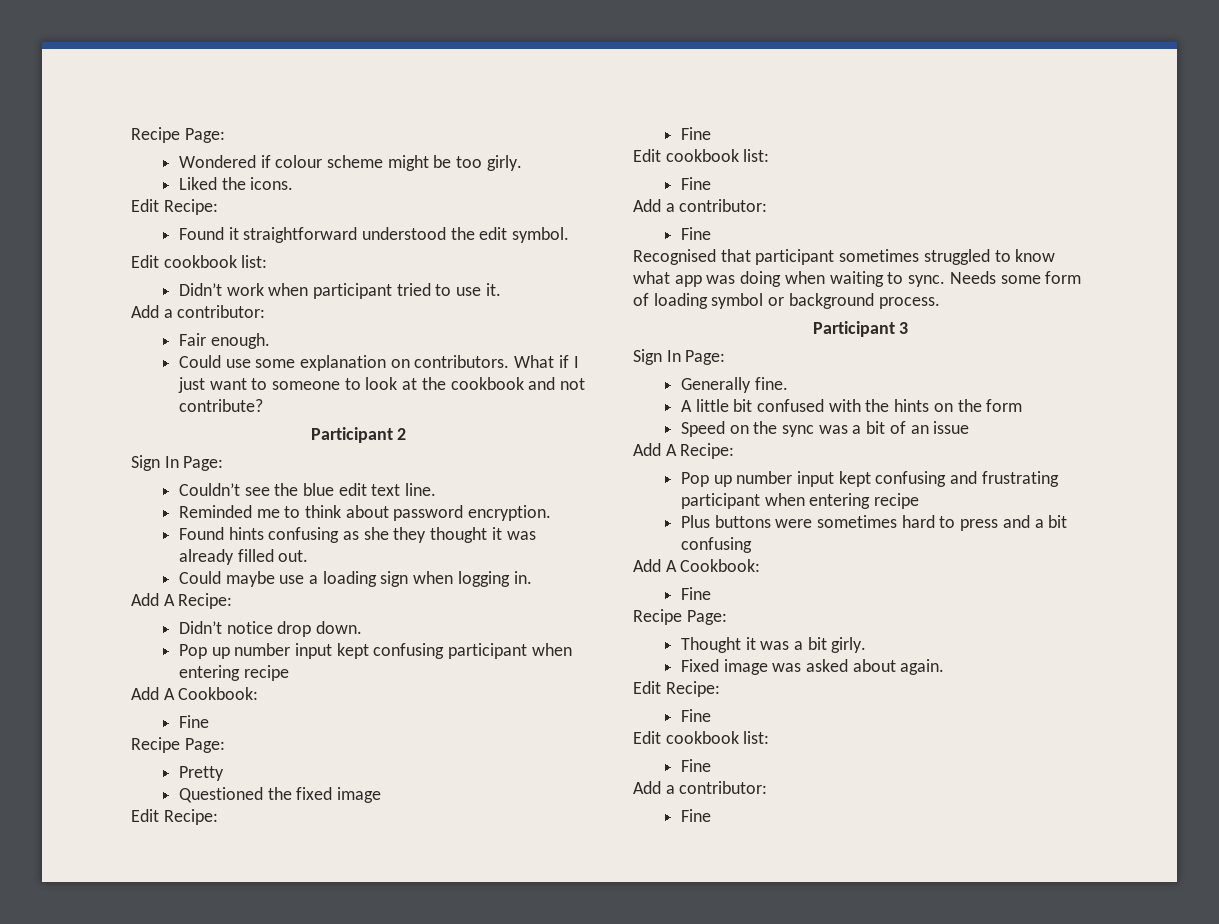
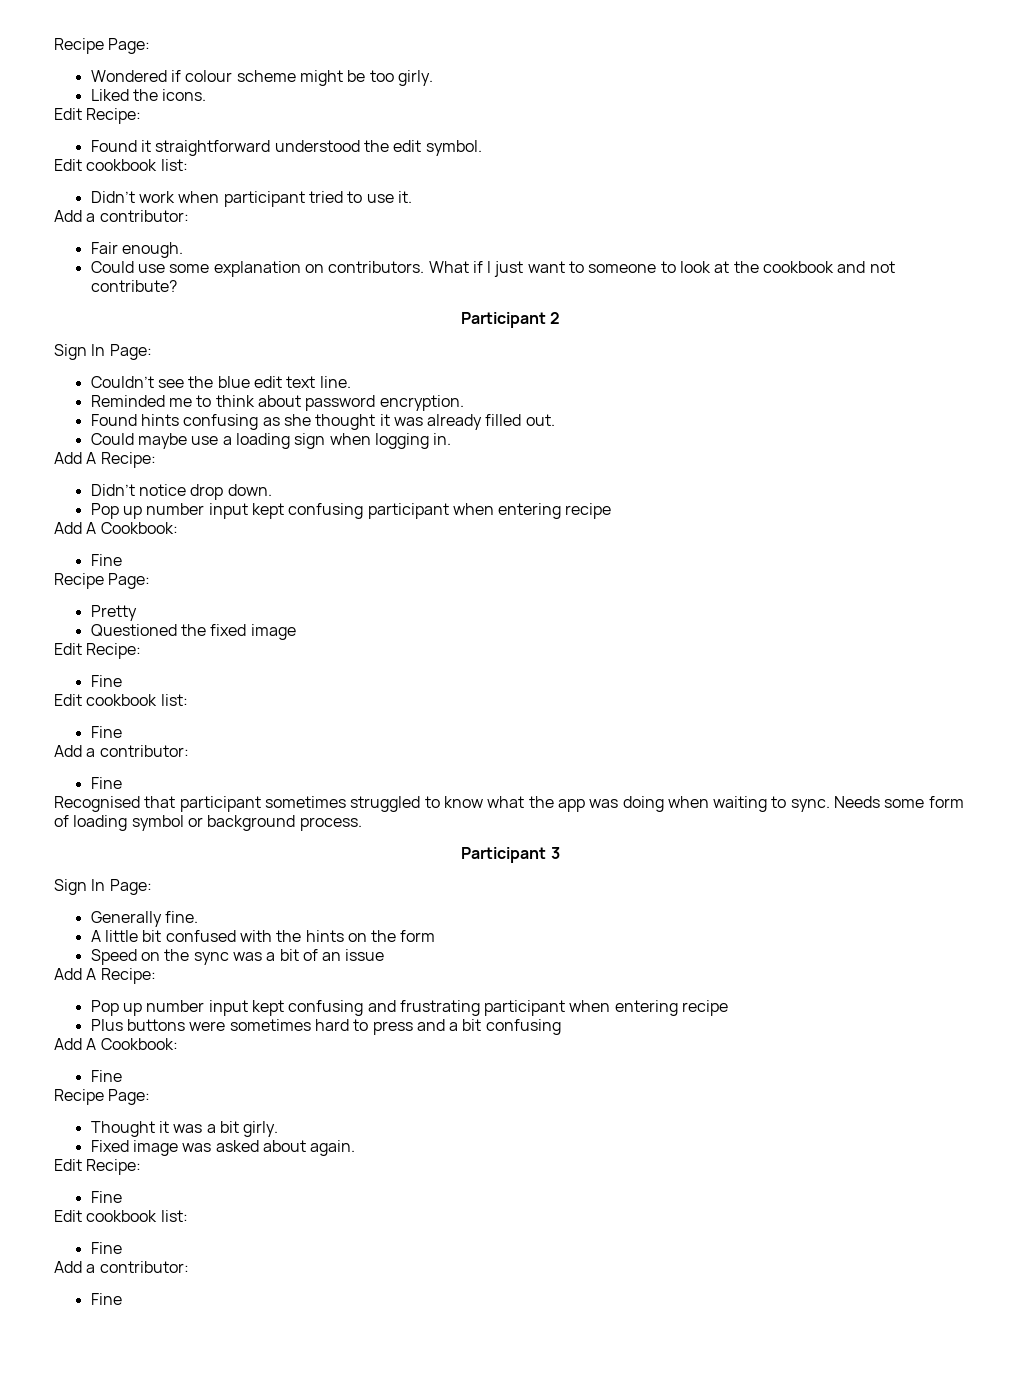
- Found hints confusing as she they thought it was already filled out.
+ Found hints confusing as she thought it was already filled out.
- Recognised that participant sometimes struggled to know what app was doing when waiting to sync.
+ Recognised that participant sometimes struggled to know what the app was doing when waiting to sync.

